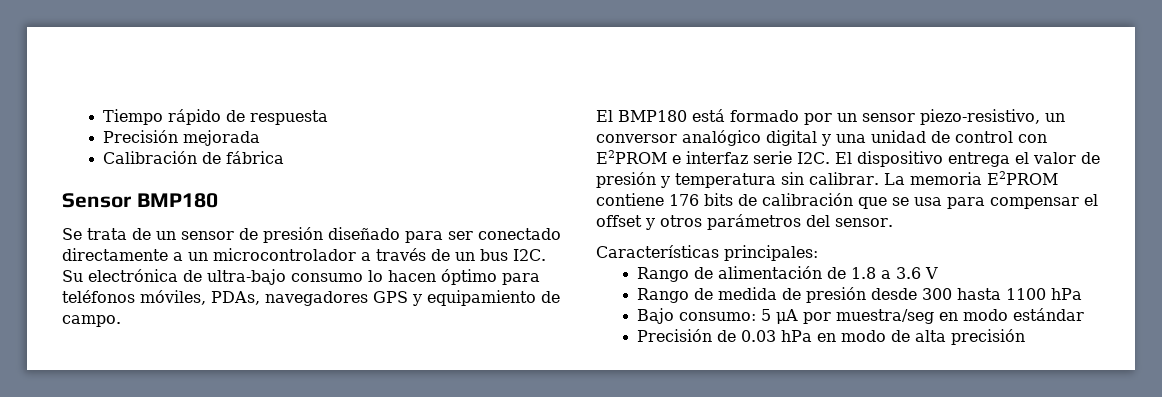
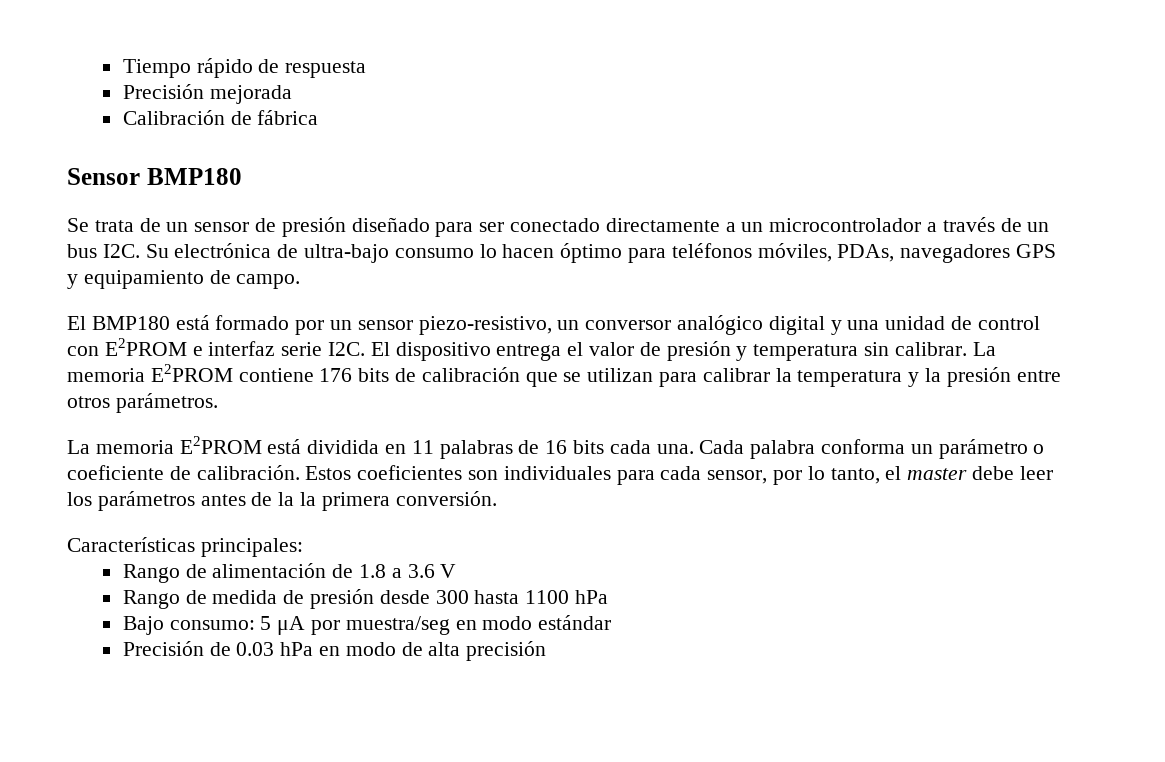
- La memoria E2PROM contiene 176 bits de calibración que se usa para compensar el offset y otros parámetros del sensor.
+ La memoria E2PROM contiene 176 bits de calibración que se utilizan para calibrar la temperatura y la presión entre otros parámetros.
+ La memoria E2PROM está dividida en 11 palabras de 16 bits cada una. Cada palabra conforma un parámetro o coeficiente de calibración. Estos coeficientes son individuales para cada sensor, por lo tanto, el master debe leer los parámetros antes de la la primera conversión.

